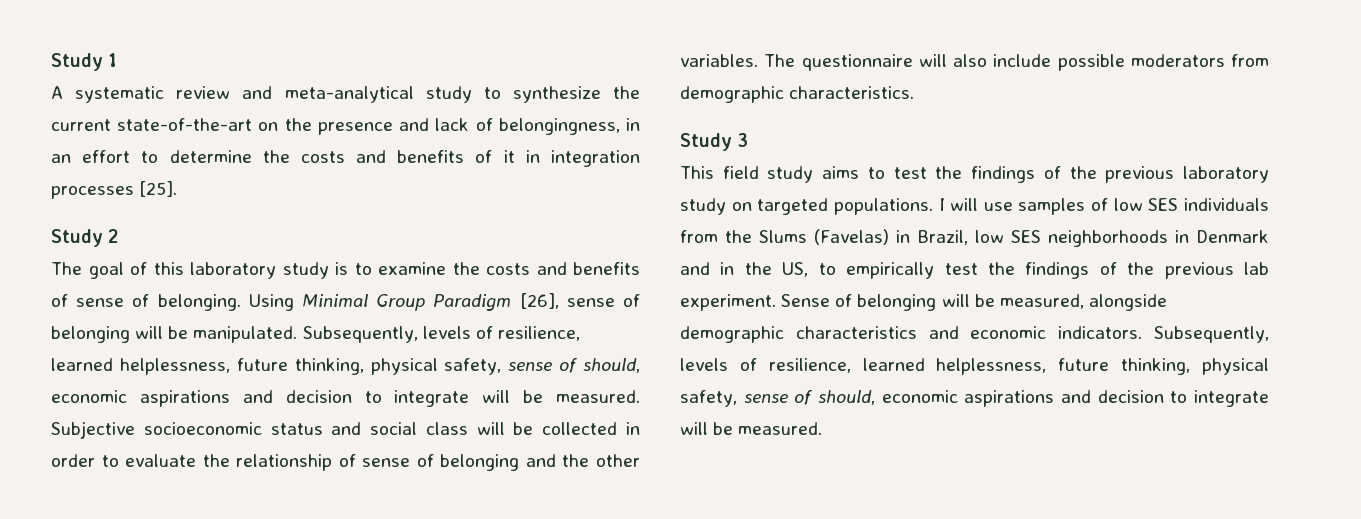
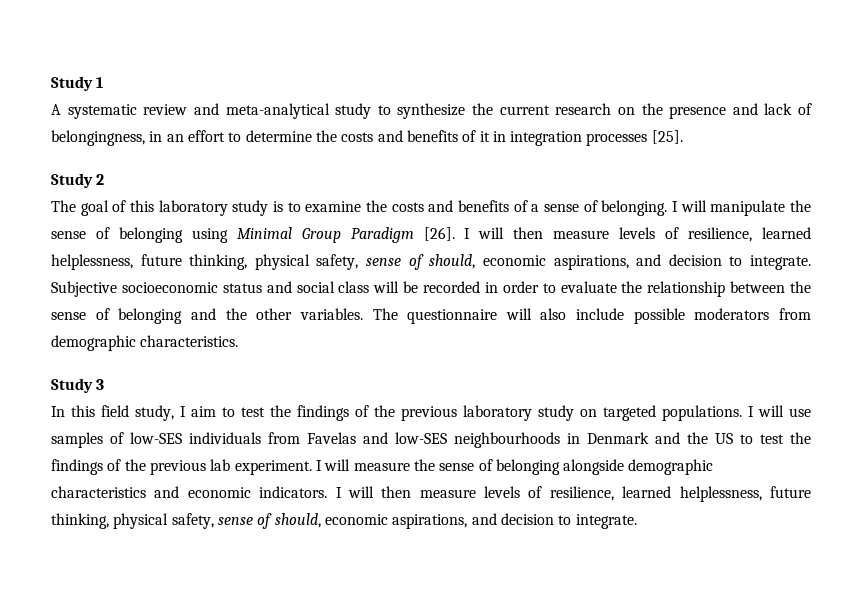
- A systematic review and meta-analytical study to synthesize the current state-of-the-art on the presence and lack of belongingness, in an effort to determine the costs and benefits of it in integration processes [25].
+ A systematic review and meta-analytical study to synthesize the current research on the presence and lack of belongingness, in an effort to determine the costs and benefits of it in integration processes [25].
- The goal of this laboratory study is to examine the costs and benefits of sense of belonging.
+ The goal of this laboratory study is to examine the costs and benefits of a sense of belonging.
- Using Minimal Group Paradigm [26], sense of belonging will be manipulated. Subsequently, levels of resilience, learned helplessness, future thinking, physical safety, sense of should, economic aspirations and decision to integrate will be measured.
+ I will manipulate the sense of belonging using Minimal Group Paradigm [26]. I will then measure levels of resilience, learned helplessness, future thinking, physical safety, sense of should, economic aspirations, and decision to integrate.
- Subjective socioeconomic status and social class will be collected in order to evaluate the relationship of sense of belonging and the other variables.
+ Subjective socioeconomic status and social class will be recorded in order to evaluate the relationship between the sense of belonging and the other variables.
- This field study aims to test the findings of the previous laboratory study on targeted populations.
+ In this field study, I aim to test the findings of the previous laboratory study on targeted populations.
- I will use samples of low SES individuals from the Slums (Favelas) in Brazil, low SES neighborhoods in Denmark and in the US, to empirically test the findings of the previous lab experiment.
+ I will use samples of low-SES individuals from Favelas and low-SES neighbourhoods in Denmark and the US to test the findings of the previous lab experiment.
- Sense of belonging will be measured, alongside demographic characteristics and economic indicators. Subsequently, levels of resilience, learned helplessness, future thinking, physical safety, sense of should, economic aspirations and decision to integrate will be measured.
+ I will measure the sense of belonging alongside demographic characteristics and economic indicators. I will then measure levels of resilience, learned helplessness, future thinking, physical safety, sense of should, economic aspirations, and decision to integrate.

